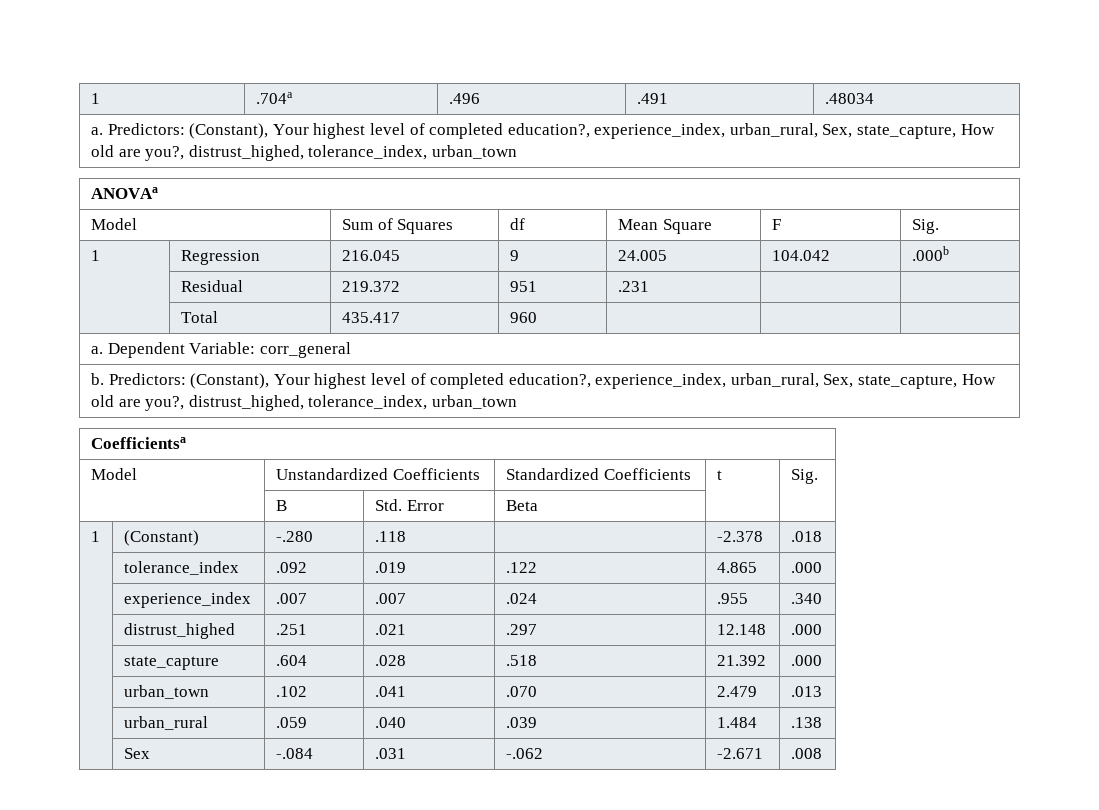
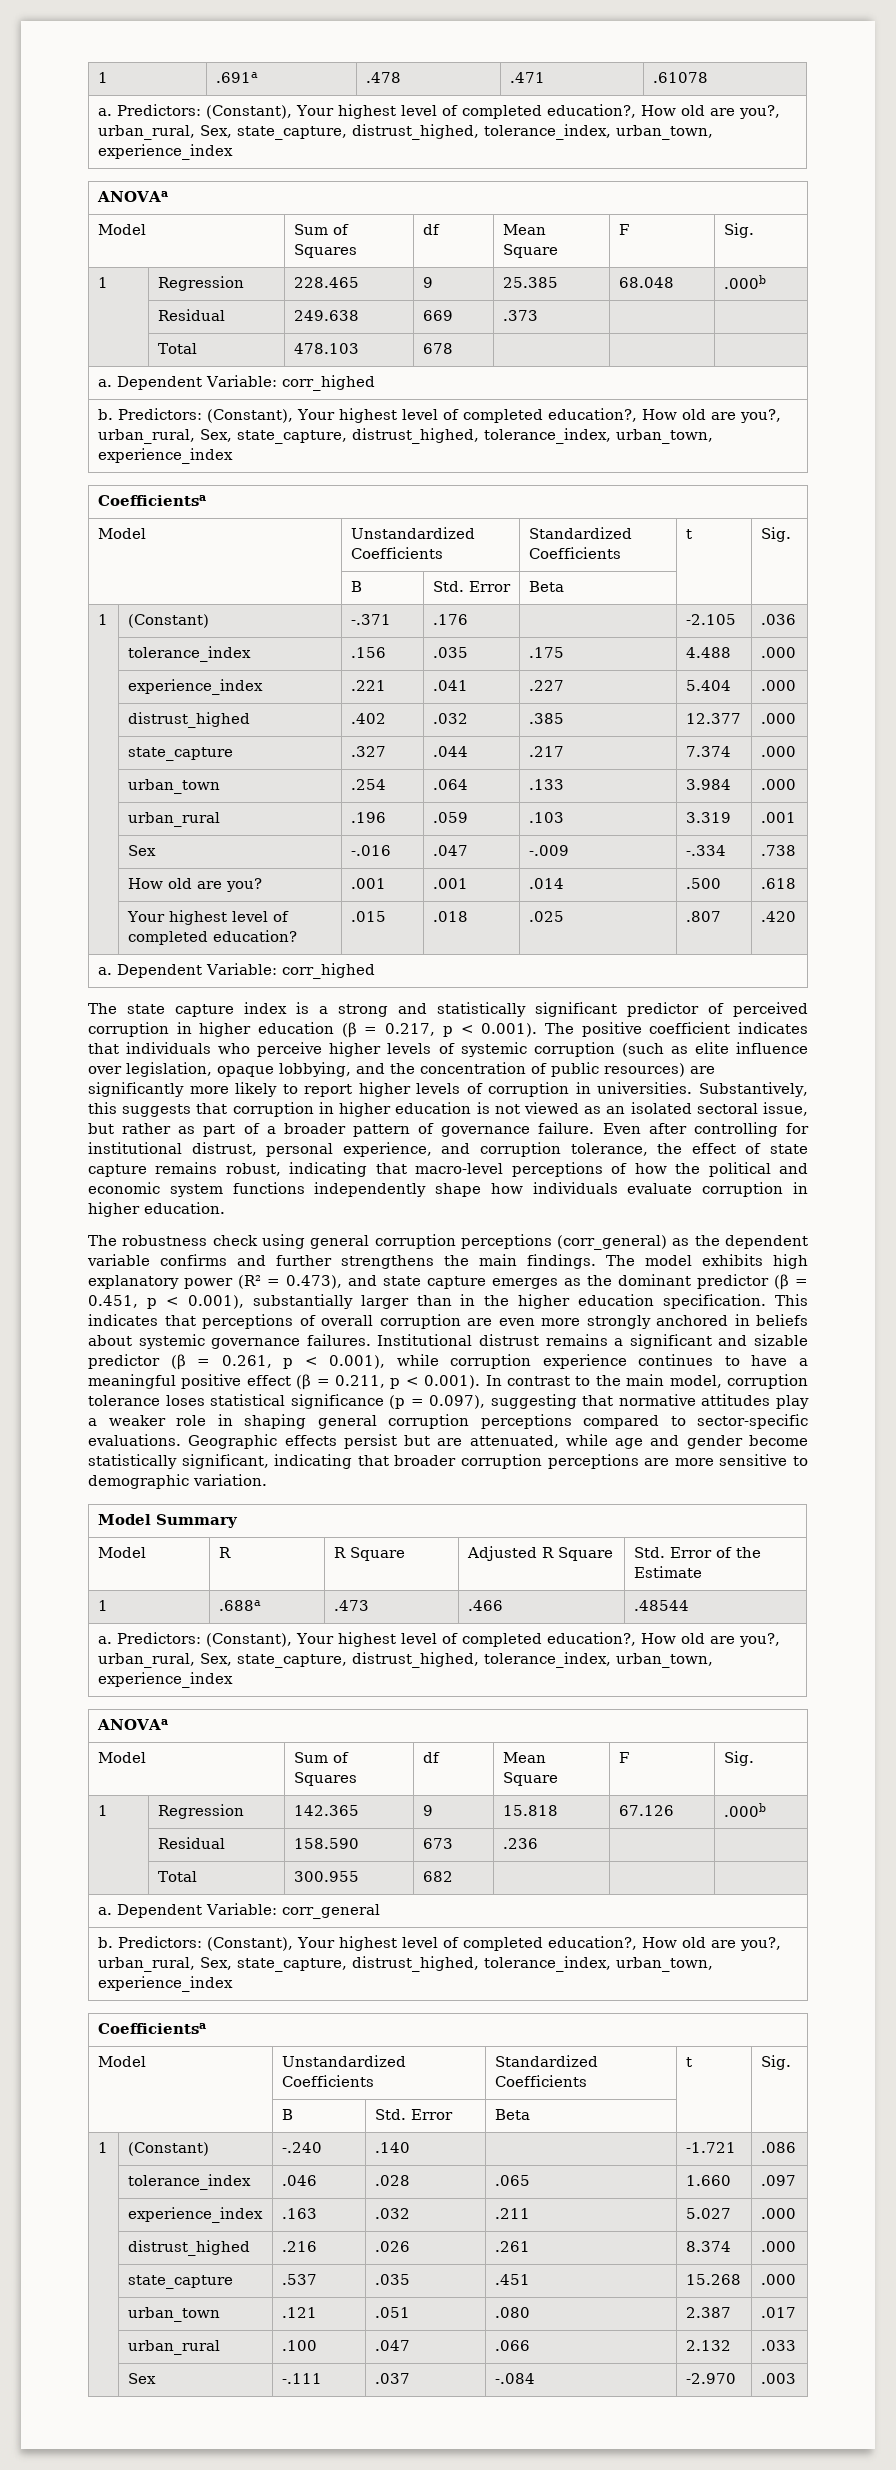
- 1 | .704a | .496 | .491 | .48034
- a. Predictors: (Constant), Your highest level of completed education?, experience_index, urban_rural, Sex, state_capture, How old are you?, distrust_highed, tolerance_index, urban_town
+ 1 | .691a | .478 | .471 | .61078
+ a. Predictors: (Constant), Your highest level of completed education?, How old are you?, urban_rural, Sex, state_capture, distrust_highed, tolerance_index, urban_town, experience_index
- 1 | Regression | 216.045 | 9 | 24.005 | 104.042 | .000b
- | Residual | 219.372 | 951 | .231 | |
- | Total | 435.417 | 960 | | |
- a. Dependent Variable: corr_general
- b. Predictors: (Constant), Your highest level of completed education?, experience_index, urban_rural, Sex, state_capture, How old are you?, distrust_highed, tolerance_index, urban_town
+ 1 | Regression | 228.465 | 9 | 25.385 | 68.048 | .000b
+ | Residual | 249.638 | 669 | .373 | |
+ | Total | 478.103 | 678 | | |
+ a. Dependent Variable: corr_highed
+ b. Predictors: (Constant), Your highest level of completed education?, How old are you?, urban_rural, Sex, state_capture, distrust_highed, tolerance_index, urban_town, experience_index
- 1 | (Constant) | -.280 | .118 | | -2.378 | .018
- | tolerance_index | .092 | .019 | .122 | 4.865 | .000
- | experience_index | .007 | .007 | .024 | .955 | .340
- | distrust_highed | .251 | .021 | .297 | 12.148 | .000
- | state_capture | .604 | .028 | .518 | 21.392 | .000
- | urban_town | .102 | .041 | .070 | 2.479 | .013
- | urban_rural | .059 | .040 | .039 | 1.484 | .138
- | Sex | -.084 | .031 | -.062 | -2.671 | .008
+ 1 | (Constant) | -.371 | .176 | | -2.105 | .036
+ | tolerance_index | .156 | .035 | .175 | 4.488 | .000
+ | experience_index | .221 | .041 | .227 | 5.404 | .000
+ | distrust_highed | .402 | .032 | .385 | 12.377 | .000
+ | state_capture | .327 | .044 | .217 | 7.374 | .000
+ | urban_town | .254 | .064 | .133 | 3.984 | .000
+ | urban_rural | .196 | .059 | .103 | 3.319 | .001
+ | Sex | -.016 | .047 | -.009 | -.334 | .738
+ | How old are you? | .001 | .001 | .014 | .500 | .618
+ | Your highest level of completed education? | .015 | .018 | .025 | .807 | .420
+ a. Dependent Variable: corr_highed
+ The state capture index is a strong and statistically significant predictor of perceived corruption in higher education (β = 0.217, p < 0.001). The positive coefficient indicates that individuals who perceive higher levels of systemic corruption (such as elite influence over legislation, opaque lobbying, and the concentration of public resources) are significantly more likely to report higher levels of corruption in universities. Substantively, this suggests that corruption in higher education is not viewed as an isolated sectoral issue, but rather as part of a broader pattern of governance failure. Even after controlling for institutional distrust, personal experience, and corruption tolerance, the effect of state capture remains robust, indicating that macro-level perceptions of how the political and economic system functions independently shape how individuals evaluate corruption in higher education.
+ The robustness check using general corruption perceptions (corr_general) as the dependent variable confirms and further strengthens the main findings. The model exhibits high explanatory power (R² = 0.473), and state capture emerges as the dominant predictor (β = 0.451, p < 0.001), substantially larger than in the higher education specification. This indicates that perceptions of overall corruption are even more strongly anchored in beliefs about systemic governance failures. Institutional distrust remains a significant and sizable predictor (β = 0.261, p < 0.001), while corruption experience continues to have a meaningful positive effect (β = 0.211, p < 0.001). In contrast to the main model, corruption tolerance loses statistical significance (p = 0.097), suggesting that normative attitudes play a weaker role in shaping general corruption perceptions compared to sector-specific evaluations. Geographic effects persist but are attenuated, while age and gender become statistically significant, indicating that broader corruption perceptions are more sensitive to demographic variation.
+ Model Summary
+ Model | R | R Square | Adjusted R Square | Std. Error of the Estimate
+ 1 | .688a | .473 | .466 | .48544
+ a. Predictors: (Constant), Your highest level of completed education?, How old are you?, urban_rural, Sex, state_capture, distrust_highed, tolerance_index, urban_town, experience_index
+ ANOVAa
+ Model | Sum of Squares | df | Mean Square | F | Sig.
+ 1 | Regression | 142.365 | 9 | 15.818 | 67.126 | .000b
+ | Residual | 158.590 | 673 | .236 | |
+ | Total | 300.955 | 682 | | |
+ a. Dependent Variable: corr_general
+ b. Predictors: (Constant), Your highest level of completed education?, How old are you?, urban_rural, Sex, state_capture, distrust_highed, tolerance_index, urban_town, experience_index
+ Coefficientsa
+ Model | Unstandardized Coefficients | Standardized Coefficients | t | Sig.
+ | B | Std. Error | Beta | |
+ 1 | (Constant) | -.240 | .140 | | -1.721 | .086
+ | tolerance_index | .046 | .028 | .065 | 1.660 | .097
+ | experience_index | .163 | .032 | .211 | 5.027 | .000
+ | distrust_highed | .216 | .026 | .261 | 8.374 | .000
+ | state_capture | .537 | .035 | .451 | 15.268 | .000
+ | urban_town | .121 | .051 | .080 | 2.387 | .017
+ | urban_rural | .100 | .047 | .066 | 2.132 | .033
+ | Sex | -.111 | .037 | -.084 | -2.970 | .003

